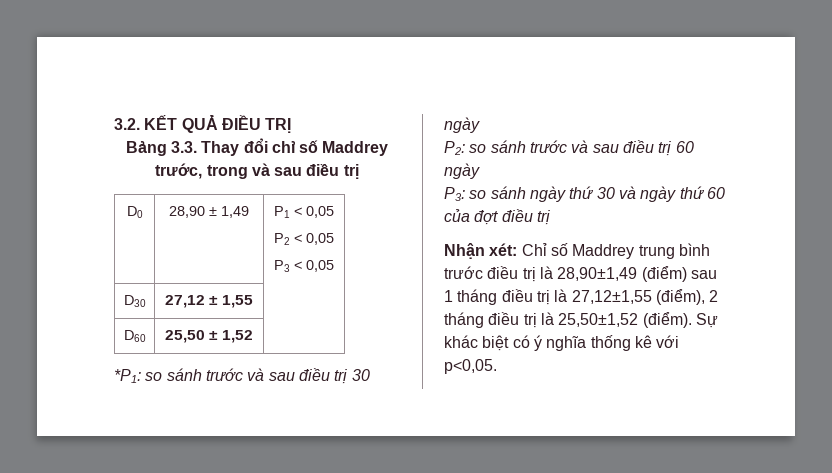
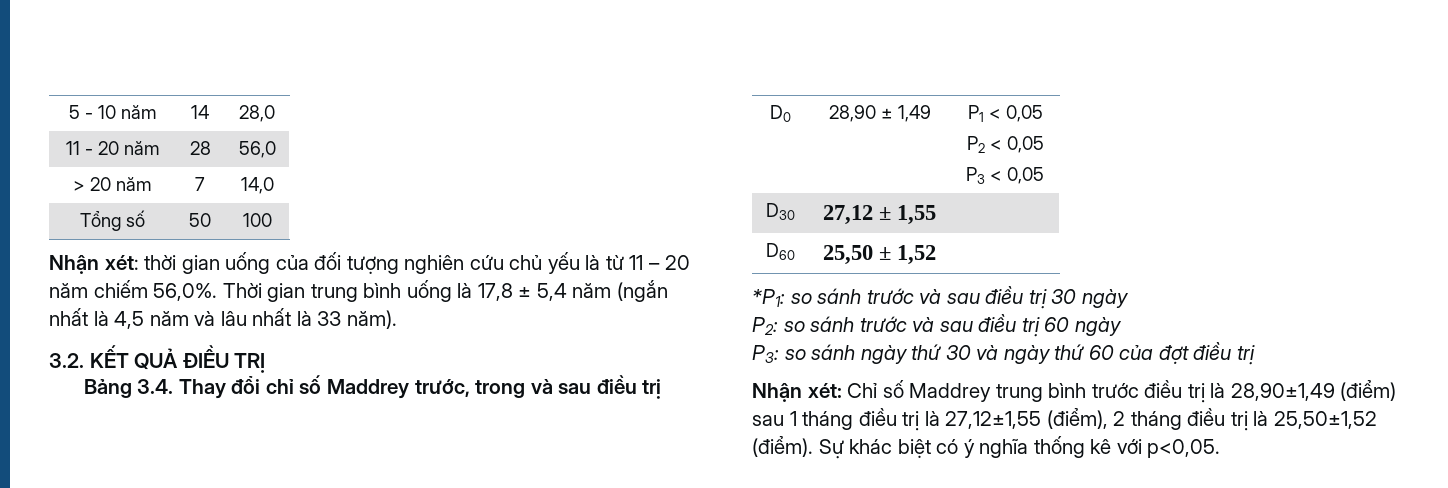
+ 5 - 10 năm | 14 | 28,0
+ 11 - 20 năm | 28 | 56,0
+ > 20 năm | 7 | 14,0
+ Tổng số | 50 | 100
+ Nhận xét: thời gian uống của đối tượng nghiên cứu chủ yếu là từ 11 – 20 năm chiếm 56,0%. Thời gian trung bình uống là 17,8 ± 5,4 năm (ngắn nhất là 4,5 năm và lâu nhất là 33 năm).
- Bảng 3.3. Thay đổi chỉ số Maddrey trước, trong và sau điều trị
+ Bảng 3.4. Thay đổi chỉ số Maddrey trước, trong và sau điều trị

